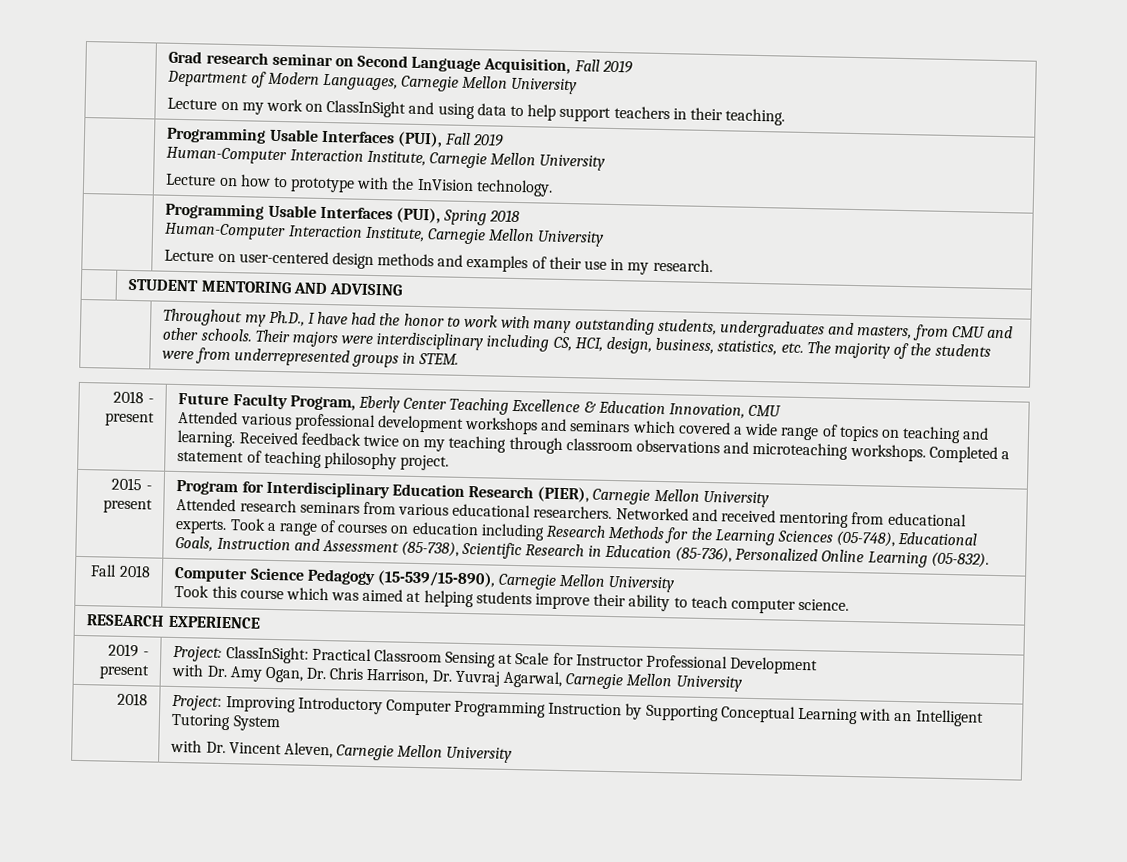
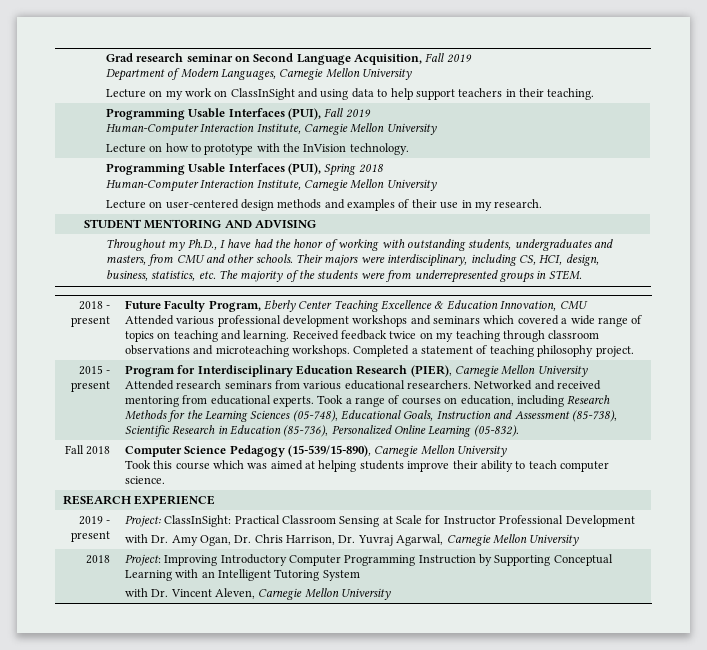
- Throughout my Ph.D., I have had the honor to work with many outstanding students, undergraduates and masters, from CMU and other schools.
+ Throughout my Ph.D., I have had the honor of working with outstanding students, undergraduates and masters, from CMU and other schools.
- Their majors were interdisciplinary including CS, HCI, design, business, statistics, etc. The majority of the students were from underrepresented groups in STEM.
+ Their majors were interdisciplinary, including CS, HCI, design, business, statistics, etc. The majority of the students were from underrepresented groups in STEM.
- Took a range of courses on education including Research Methods for the Learning Sciences (05-748), Educational Goals, Instruction and Assessment (85-738), Scientific Research in Education (85-736), Personalized Online Learning (05-832).
+ Took a range of courses on education, including Research Methods for the Learning Sciences (05-748), Educational Goals, Instruction and Assessment (85-738), Scientific Research in Education (85-736), Personalized Online Learning (05-832).

